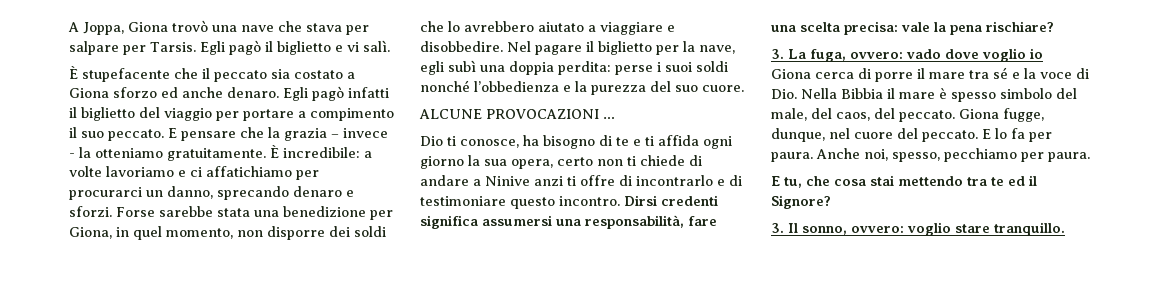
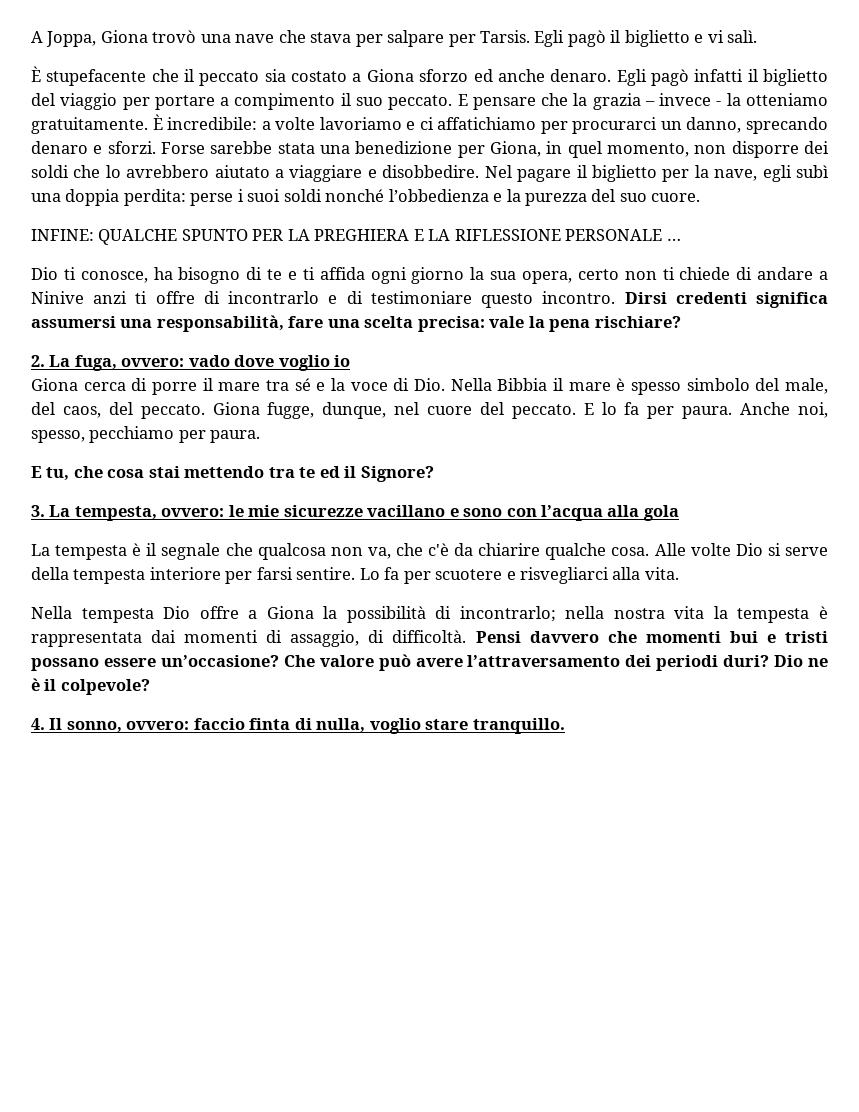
- ALCUNE PROVOCAZIONI …
+ INFINE: QUALCHE SPUNTO PER LA PREGHIERA E LA RIFLESSIONE PERSONALE …
- 3. La fuga, ovvero: vado dove voglio io
+ 2. La fuga, ovvero: vado dove voglio io
- 3. Il sonno, ovvero: voglio stare tranquillo.
+ 3. La tempesta, ovvero: le mie sicurezze vacillano e sono con l’acqua alla gola
+ La tempesta è il segnale che qualcosa non va, che c'è da chiarire qualche cosa. Alle volte Dio si serve della tempesta interiore per farsi sentire. Lo fa per scuotere e risvegliarci alla vita.
+ Nella tempesta Dio offre a Giona la possibilità di incontrarlo; nella nostra vita la tempesta è rappresentata dai momenti di assaggio, di difficoltà. Pensi davvero che momenti bui e tristi possano essere un’occasione? Che valore può avere l’attraversamento dei periodi duri? Dio ne è il colpevole?
+ 4. Il sonno, ovvero: faccio finta di nulla, voglio stare tranquillo.

